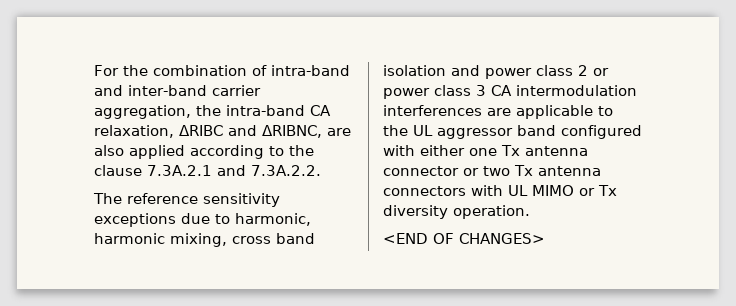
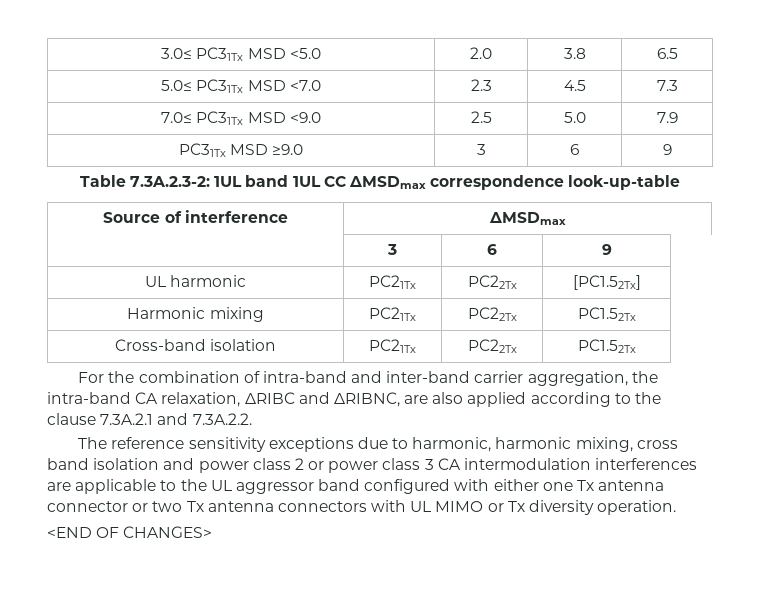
+ 3.0≤ PC31Tx MSD <5.0 | 2.0 | 3.8 | 6.5
+ 5.0≤ PC31Tx MSD <7.0 | 2.3 | 4.5 | 7.3
+ 7.0≤ PC31Tx MSD <9.0 | 2.5 | 5.0 | 7.9
+ PC31Tx MSD ≥9.0 | 3 | 6 | 9
+ Table 7.3A.2.3-2: 1UL band 1UL CC ΔMSDmax correspondence look-up-table
+ Source of interference | ΔMSDmax
+ | 3 | 6 | 9
+ UL harmonic | PC21Tx | PC22Tx | [PC1.52Tx]
+ Harmonic mixing | PC21Tx | PC22Tx | PC1.52Tx
+ Cross-band isolation | PC21Tx | PC22Tx | PC1.52Tx

